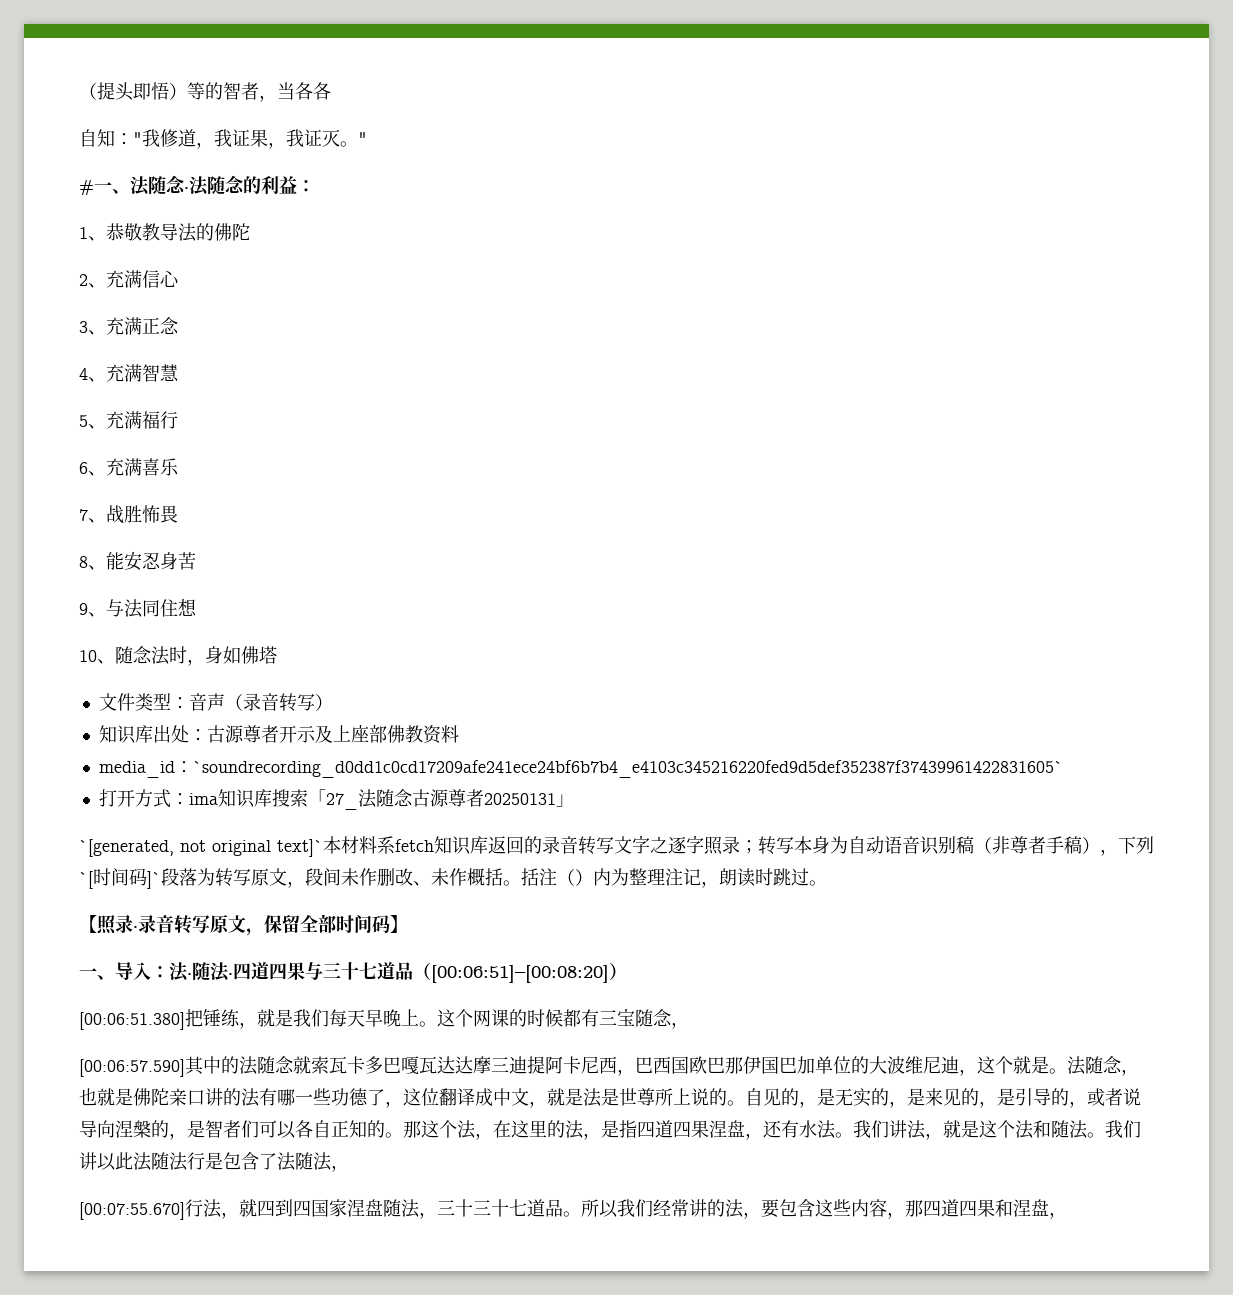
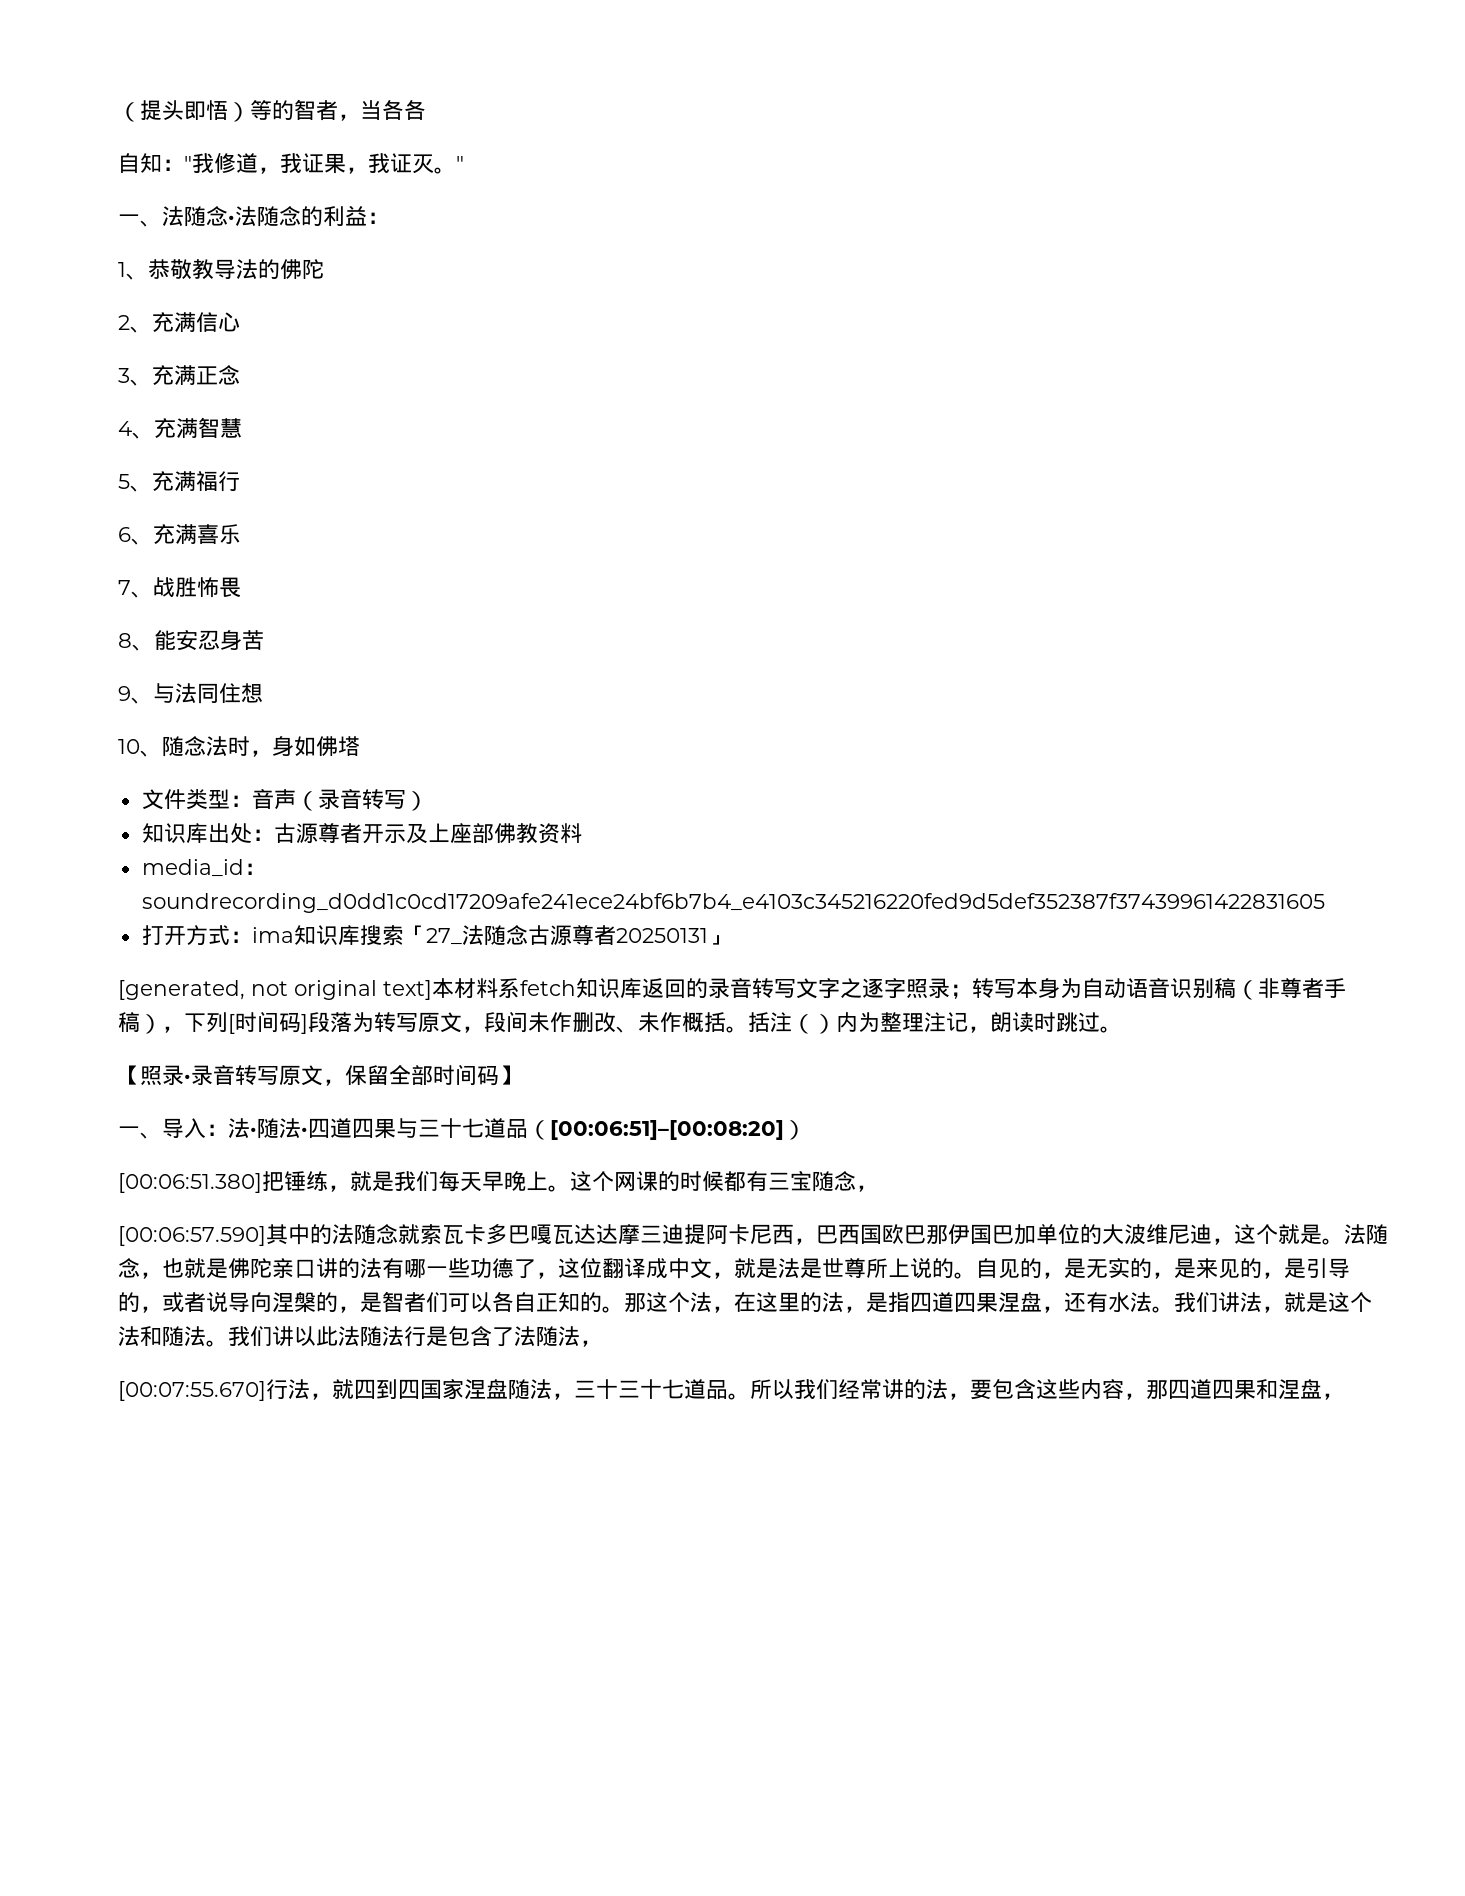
- #一、法随念·法随念的利益：
+ 一、法随念·法随念的利益：
- media_id：`soundrecording_d0dd1c0cd17209afe241ece24bf6b7b4_e4103c345216220fed9d5def352387f37439961422831605`
+ media_id：soundrecording_d0dd1c0cd17209afe241ece24bf6b7b4_e4103c345216220fed9d5def352387f37439961422831605
- `[generated, not original text]`本材料系fetch知识库返回的录音转写文字之逐字照录；转写本身为自动语音识别稿（非尊者手稿），下列`[时间码]`段落为转写原文，段间未作删改、未作概括。
+ [generated, not original text]本材料系fetch知识库返回的录音转写文字之逐字照录；转写本身为自动语音识别稿（非尊者手稿），下列[时间码]段落为转写原文，段间未作删改、未作概括。

